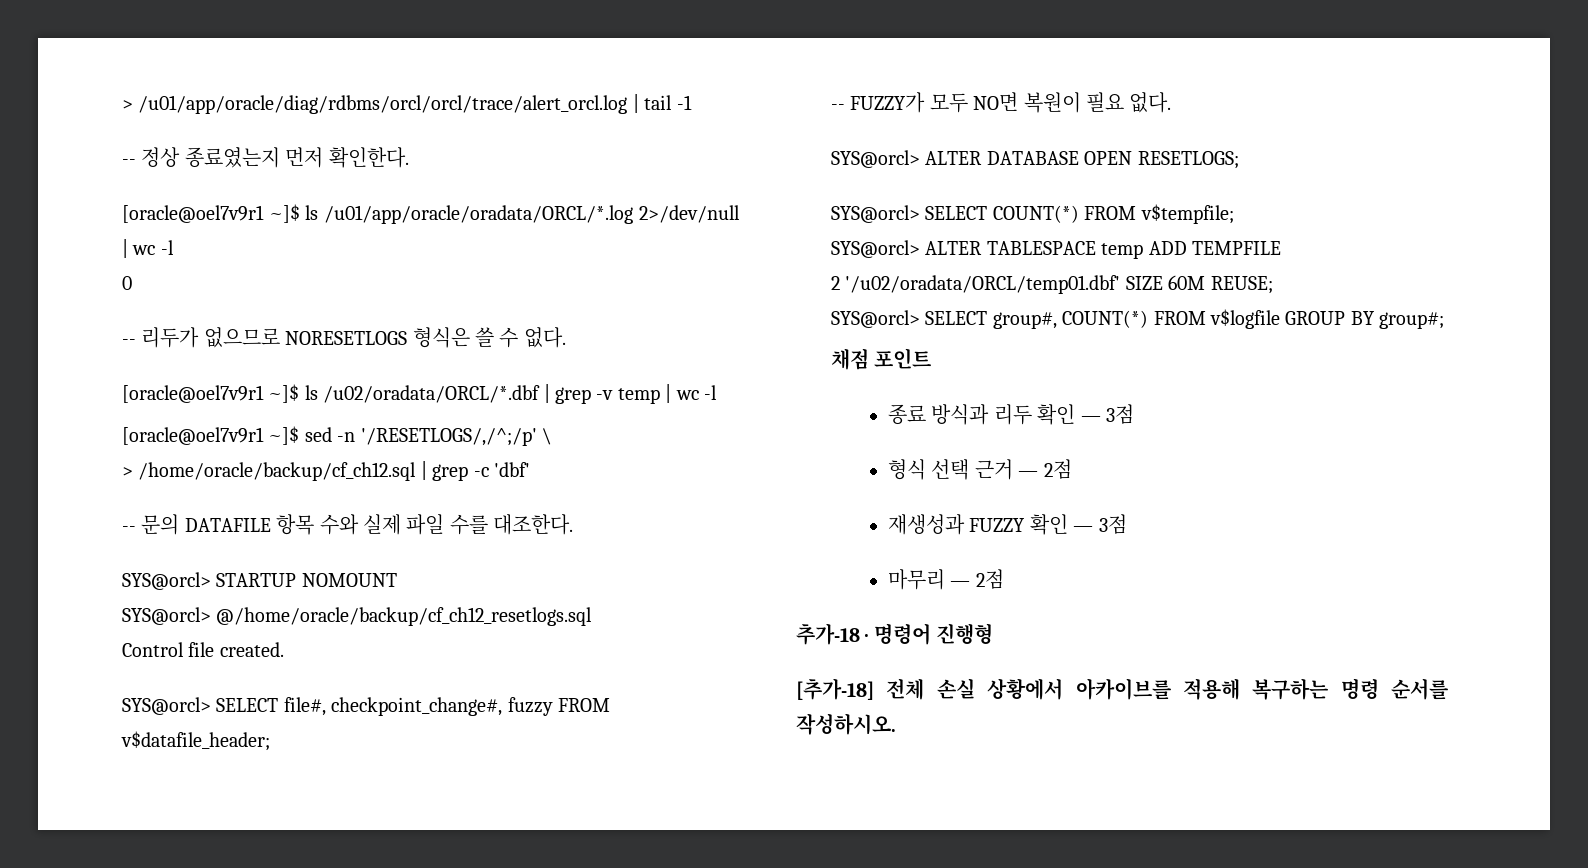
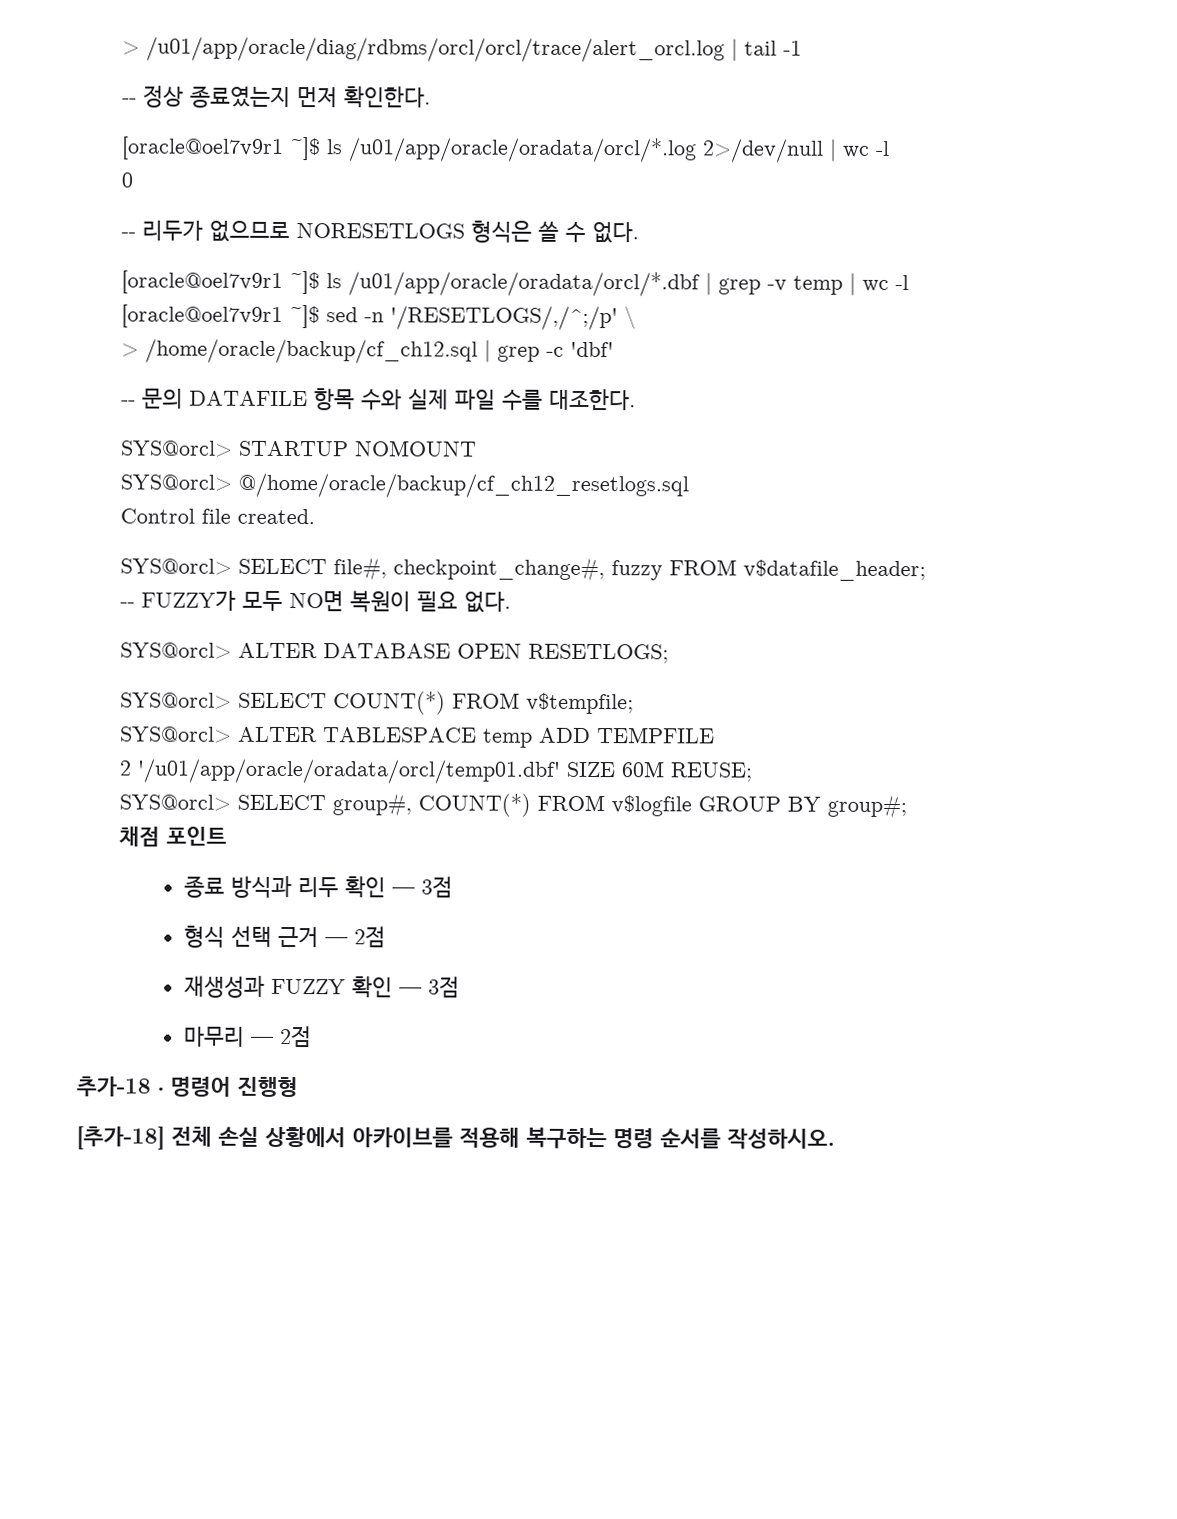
- [oracle@oel7v9r1 ~]$ ls /u01/app/oracle/oradata/ORCL/*.log 2>/dev/null | wc -l
+ [oracle@oel7v9r1 ~]$ ls /u01/app/oracle/oradata/orcl/*.log 2>/dev/null | wc -l
- [oracle@oel7v9r1 ~]$ ls /u02/oradata/ORCL/*.dbf | grep -v temp | wc -l
+ [oracle@oel7v9r1 ~]$ ls /u01/app/oracle/oradata/orcl/*.dbf | grep -v temp | wc -l
- 2 '/u02/oradata/ORCL/temp01.dbf' SIZE 60M REUSE;
+ 2 '/u01/app/oracle/oradata/orcl/temp01.dbf' SIZE 60M REUSE;

